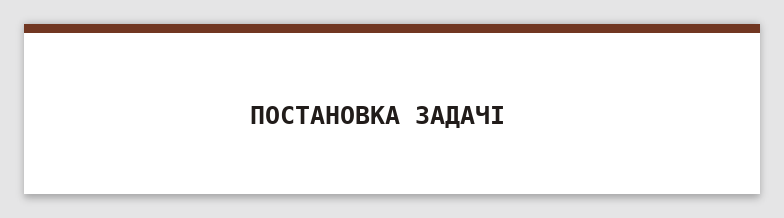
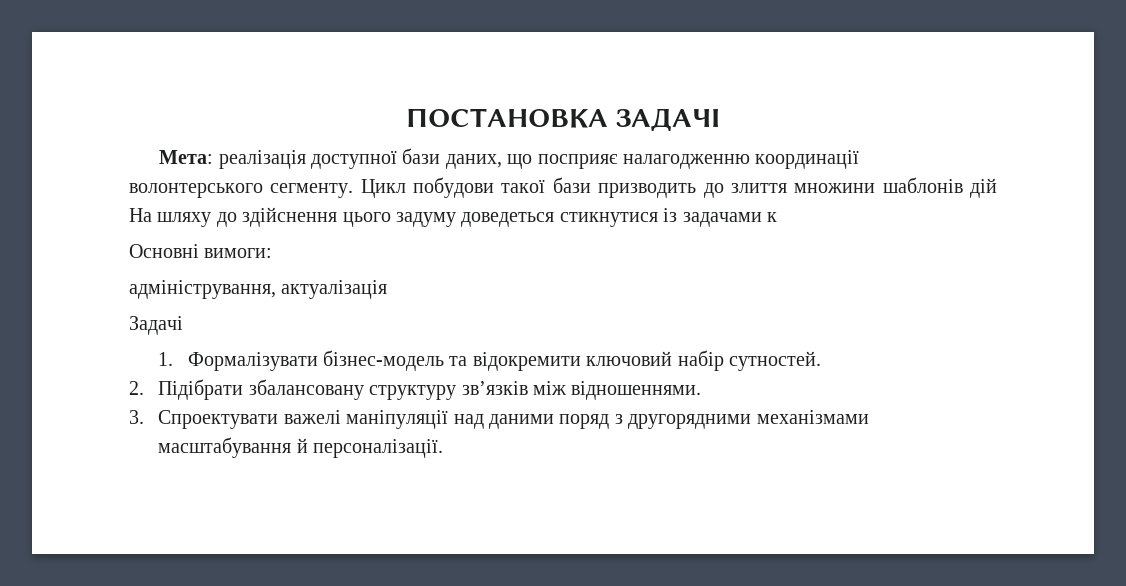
+ Мета: реалізація доступної бази даних, що посприяє налагодженню координації волонтерського сегменту. Цикл побудови такої бази призводить до злиття множини шаблонів дій На шляху до здійснення цього задуму доведеться стикнутися із задачами к
+ Основні вимоги:
+ адміністрування, актуалізація
+ Задачі
+ 1. Формалізувати бізнес-модель та відокремити ключовий набір сутностей.
+ 2. Підібрати збалансовану структуру зв’язків між відношеннями.
+ 3. Спроектувати важелі маніпуляції над даними поряд з другорядними механізмами масштабування й персоналізації.

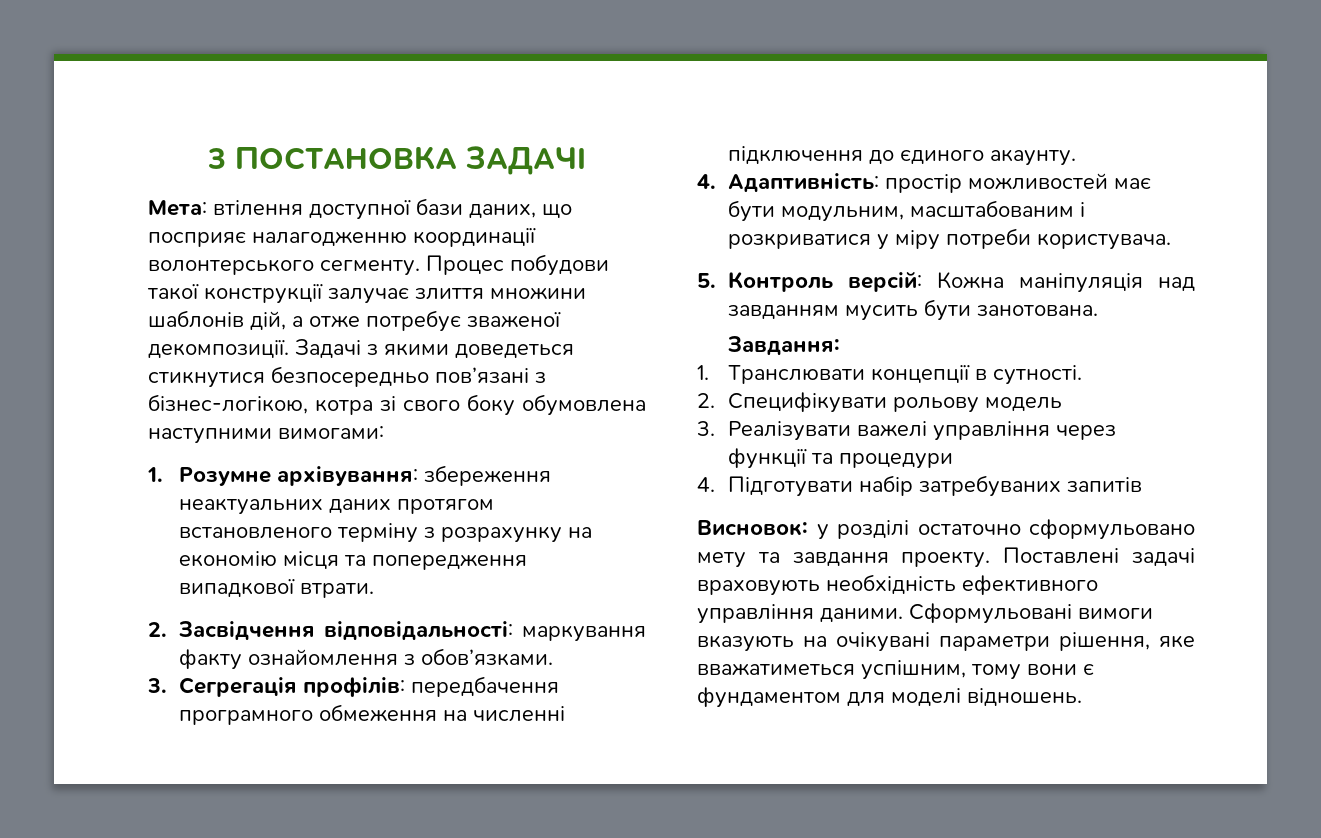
- ПОСТАНОВКА ЗАДАЧІ
+ 3 ПОСТАНОВКА ЗАДАЧІ
- Мета: реалізація доступної бази даних, що посприяє налагодженню координації волонтерського сегменту.
+ Мета: втілення доступної бази даних, що посприяє налагодженню координації волонтерського сегменту.
- Цикл побудови такої бази призводить до злиття множини шаблонів дій На шляху до здійснення цього задуму доведеться стикнутися із задачами к
- Основні вимоги:
- адміністрування, актуалізація
- Задачі
- 1. Формалізувати бізнес-модель та відокремити ключовий набір сутностей.
- 2. Підібрати збалансовану структуру зв’язків між відношеннями.
- 3. Спроектувати важелі маніпуляції над даними поряд з другорядними механізмами масштабування й персоналізації.
+ Процес побудови такої конструкції залучає злиття множини шаблонів дій, а отже потребує зваженої декомпозиції. Задачі з якими доведеться стикнутися безпосередньо пов’язані з бізнес-логікою, котра зі свого боку обумовлена наступними вимогами:
+ 1. Розумне архівування: збереження неактуальних даних протягом встановленого терміну з розрахунку на економію місця та попередження випадкової втрати.
+ 2. Засвідчення відповідальності: маркування факту ознайомлення з обов’язками.
+ 3. Сегрегація профілів: передбачення програмного обмеження на численні підключення до єдиного акаунту.
+ 4. Адаптивність: простір можливостей має бути модульним, масштабованим і розкриватися у міру потреби користувача.
+ 5. Контроль версій: Кожна маніпуляція над завданням мусить бути занотована.
+ Завдання:
+ 1. Транслювати концепції в сутності.
+ 2. Специфікувати рольову модель
+ 3. Реалізувати важелі управління через функції та процедури
+ 4. Підготувати набір затребуваних запитів
+ Висновок: у розділі остаточно сформульовано мету та завдання проекту. Поставлені задачі враховують необхідність ефективного управління даними. Сформульовані вимоги вказують на очікувані параметри рішення, яке вважатиметься успішним, тому вони є фундаментом для моделі відношень.

